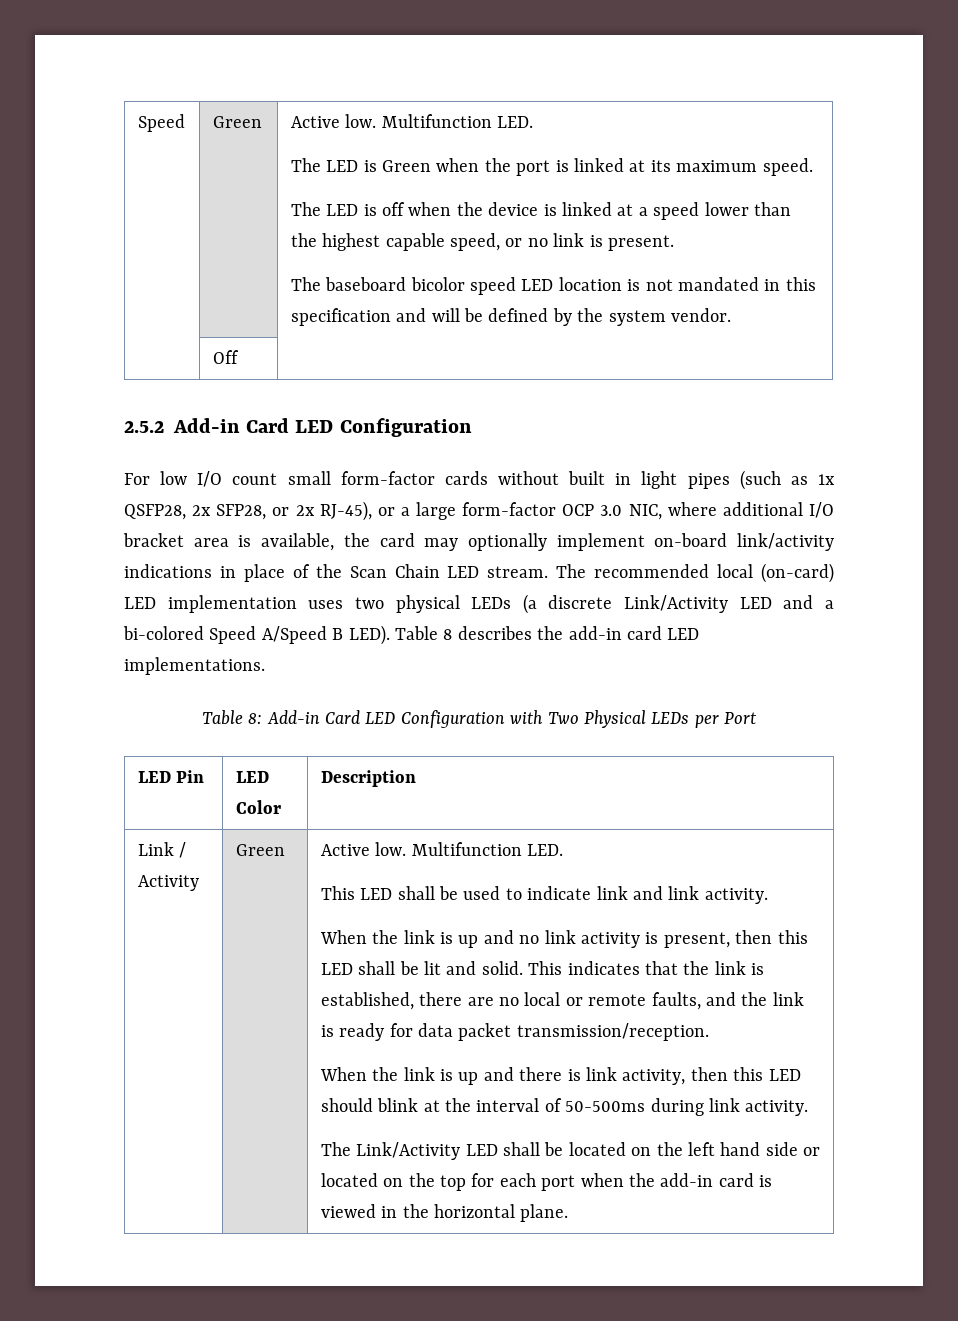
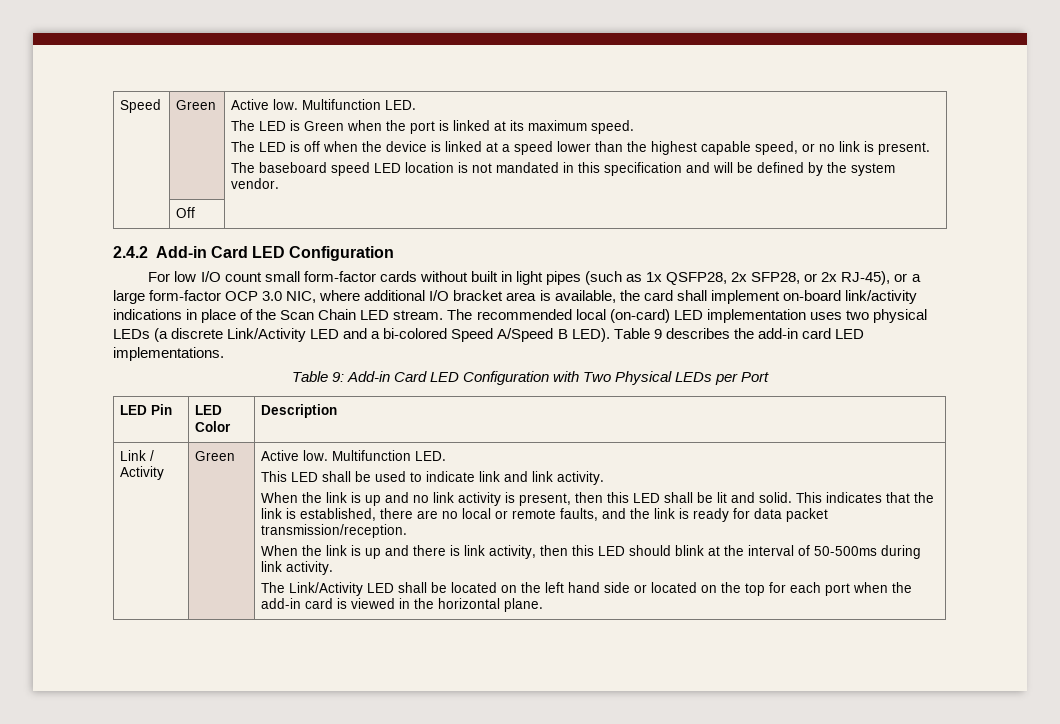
- The baseboard bicolor speed LED location is not mandated in this specification and will be defined by the system vendor.
+ The baseboard speed LED location is not mandated in this specification and will be defined by the system vendor.
- 2.5.2 Add-in Card LED Configuration
+ 2.4.2 Add-in Card LED Configuration
- For low I/O count small form-factor cards without built in light pipes (such as 1x QSFP28, 2x SFP28, or 2x RJ-45), or a large form-factor OCP 3.0 NIC, where additional I/O bracket area is available, the card may optionally implement on-board link/activity indications in place of the Scan Chain LED stream.
+ For low I/O count small form-factor cards without built in light pipes (such as 1x QSFP28, 2x SFP28, or 2x RJ-45), or a large form-factor OCP 3.0 NIC, where additional I/O bracket area is available, the card shall implement on-board link/activity indications in place of the Scan Chain LED stream.
- Table 8 describes the add-in card LED implementations.
+ Table 9 describes the add-in card LED implementations.
- Table 8: Add-in Card LED Configuration with Two Physical LEDs per Port
+ Table 9: Add-in Card LED Configuration with Two Physical LEDs per Port

